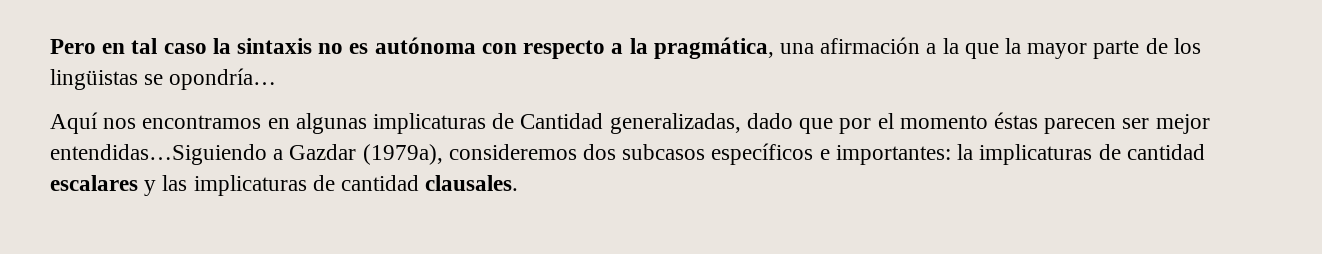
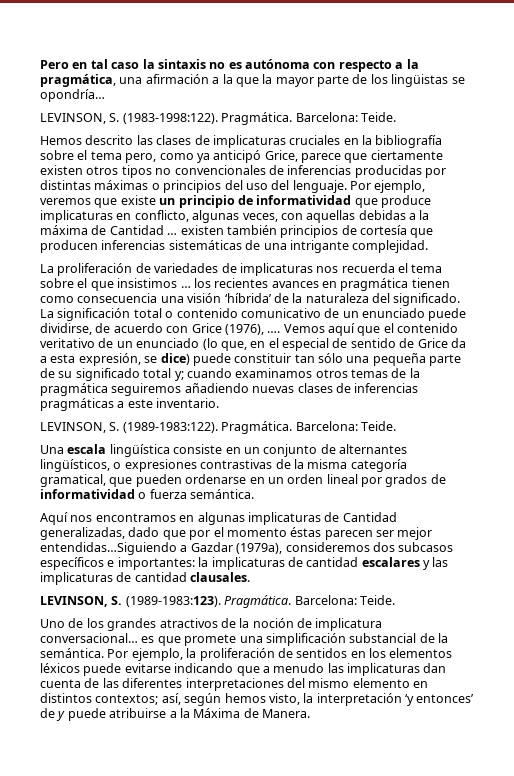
+ LEVINSON, S. (1983-1998:122). Pragmática. Barcelona: Teide.
+ Hemos descrito las clases de implicaturas cruciales en la bibliografía sobre el tema pero, como ya anticipó Grice, parece que ciertamente existen otros tipos no convencionales de inferencias producidas por distintas máximas o principios del uso del lenguaje. Por ejemplo, veremos que existe un principio de informatividad que produce implicaturas en conflicto, algunas veces, con aquellas debidas a la máxima de Cantidad … existen también principios de cortesía que producen inferencias sistemáticas de una intrigante complejidad.
+ La proliferación de variedades de implicaturas nos recuerda el tema sobre el que insistimos … los recientes avances en pragmática tienen como consecuencia una visión ‘híbrida’ de la naturaleza del significado. La significación total o contenido comunicativo de un enunciado puede dividirse, de acuerdo con Grice (1976), …. Vemos aquí que el contenido veritativo de un enunciado (lo que, en el especial de sentido de Grice da a esta expresión, se dice) puede constituir tan sólo una pequeña parte de su significado total y; cuando examinamos otros temas de la pragmática seguiremos añadiendo nuevas clases de inferencias pragmáticas a este inventario.
+ LEVINSON, S. (1989-1983:122). Pragmática. Barcelona: Teide.
+ Una escala lingüística consiste en un conjunto de alternantes lingüísticos, o expresiones contrastivas de la misma categoría gramatical, que pueden ordenarse en un orden lineal por grados de informatividad o fuerza semántica.
+ LEVINSON, S. (1989-1983:123). Pragmática. Barcelona: Teide.
+ Uno de los grandes atractivos de la noción de implicatura conversacional… es que promete una simplificación substancial de la semántica. Por ejemplo, la proliferación de sentidos en los elementos léxicos puede evitarse indicando que a menudo las implicaturas dan cuenta de las diferentes interpretaciones del mismo elemento en distintos contextos; así, según hemos visto, la interpretación ‘y entonces’ de y puede atribuirse a la Máxima de Manera.

